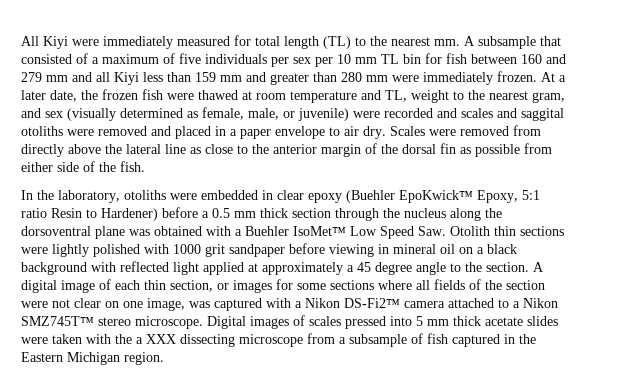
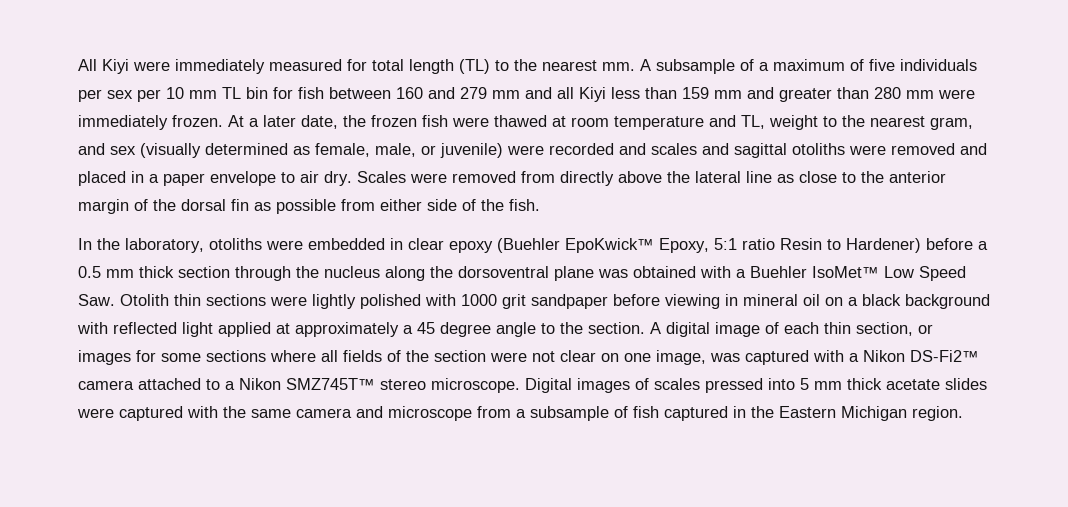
- A subsample that consisted of a maximum of five individuals per sex per 10 mm TL bin for fish between 160 and 279 mm and all Kiyi less than 159 mm and greater than 280 mm were immediately frozen.
+ A subsample of a maximum of five individuals per sex per 10 mm TL bin for fish between 160 and 279 mm and all Kiyi less than 159 mm and greater than 280 mm were immediately frozen.
- At a later date, the frozen fish were thawed at room temperature and TL, weight to the nearest gram, and sex (visually determined as female, male, or juvenile) were recorded and scales and saggital otoliths were removed and placed in a paper envelope to air dry.
+ At a later date, the frozen fish were thawed at room temperature and TL, weight to the nearest gram, and sex (visually determined as female, male, or juvenile) were recorded and scales and sagittal otoliths were removed and placed in a paper envelope to air dry.
- Digital images of scales pressed into 5 mm thick acetate slides were taken with the a XXX dissecting microscope from a subsample of fish captured in the Eastern Michigan region.
+ Digital images of scales pressed into 5 mm thick acetate slides were captured with the same camera and microscope from a subsample of fish captured in the Eastern Michigan region.

